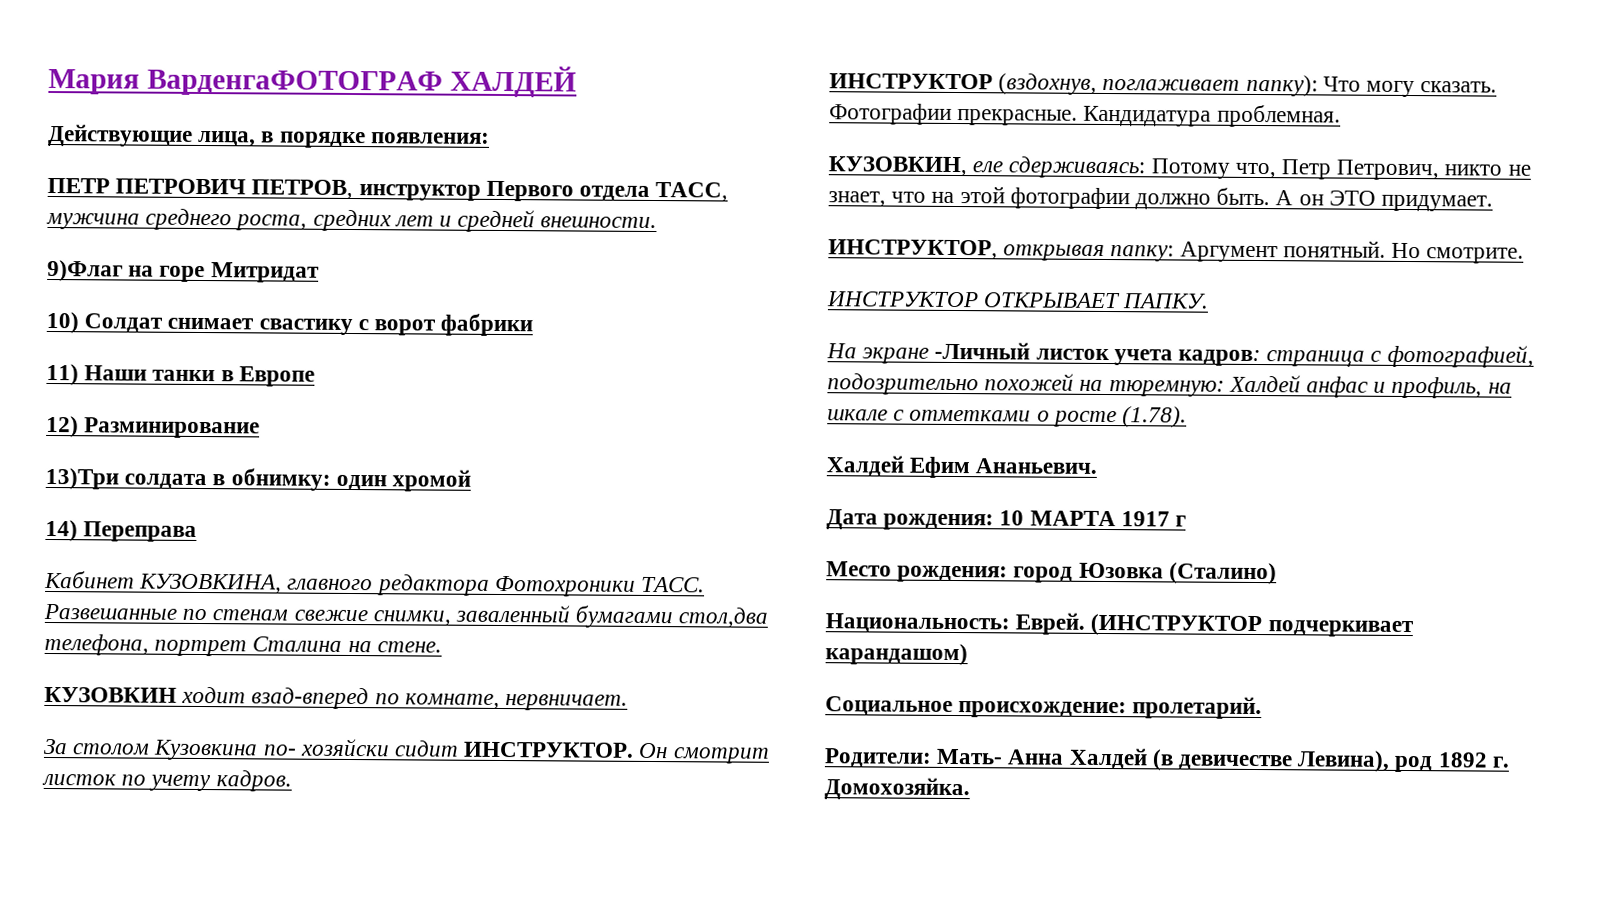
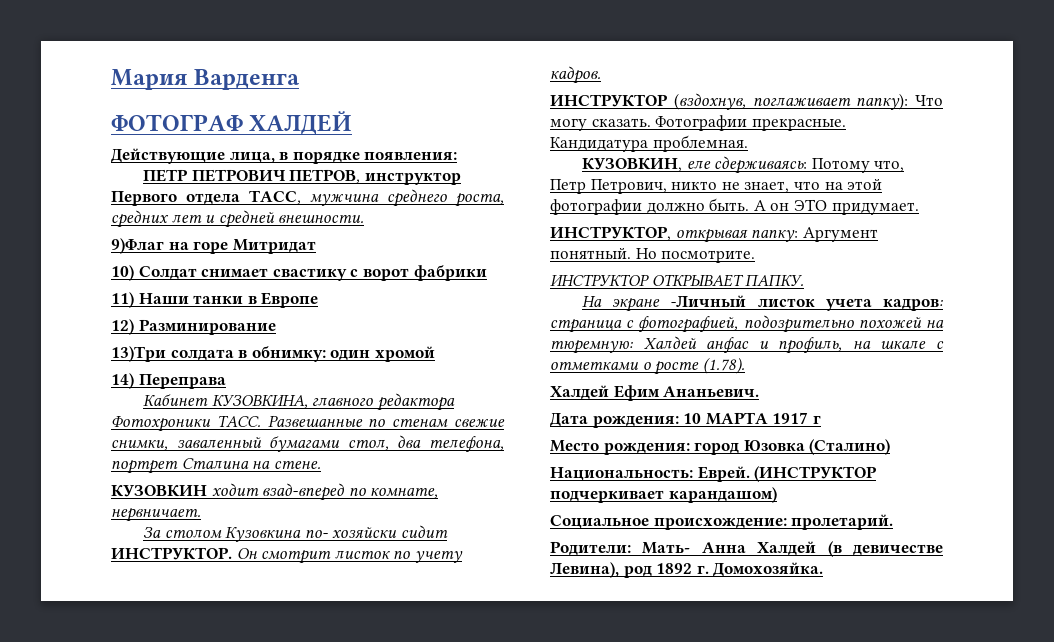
- Мария ВарденгаФОТОГРАФ ХАЛДЕЙ
+ Мария Варденга
+ ФОТОГРАФ ХАЛДЕЙ
- Развешанные по стенам свежие снимки, заваленный бумагами стол,два телефона, портрет Сталина на стене.
+ Развешанные по стенам свежие снимки, заваленный бумагами стол, два телефона, портрет Сталина на стене.
- Но смотрите.
+ Но посмотрите.

